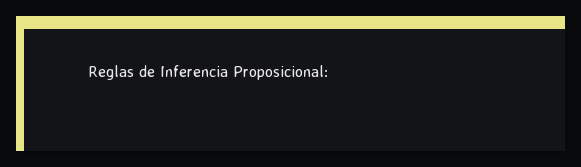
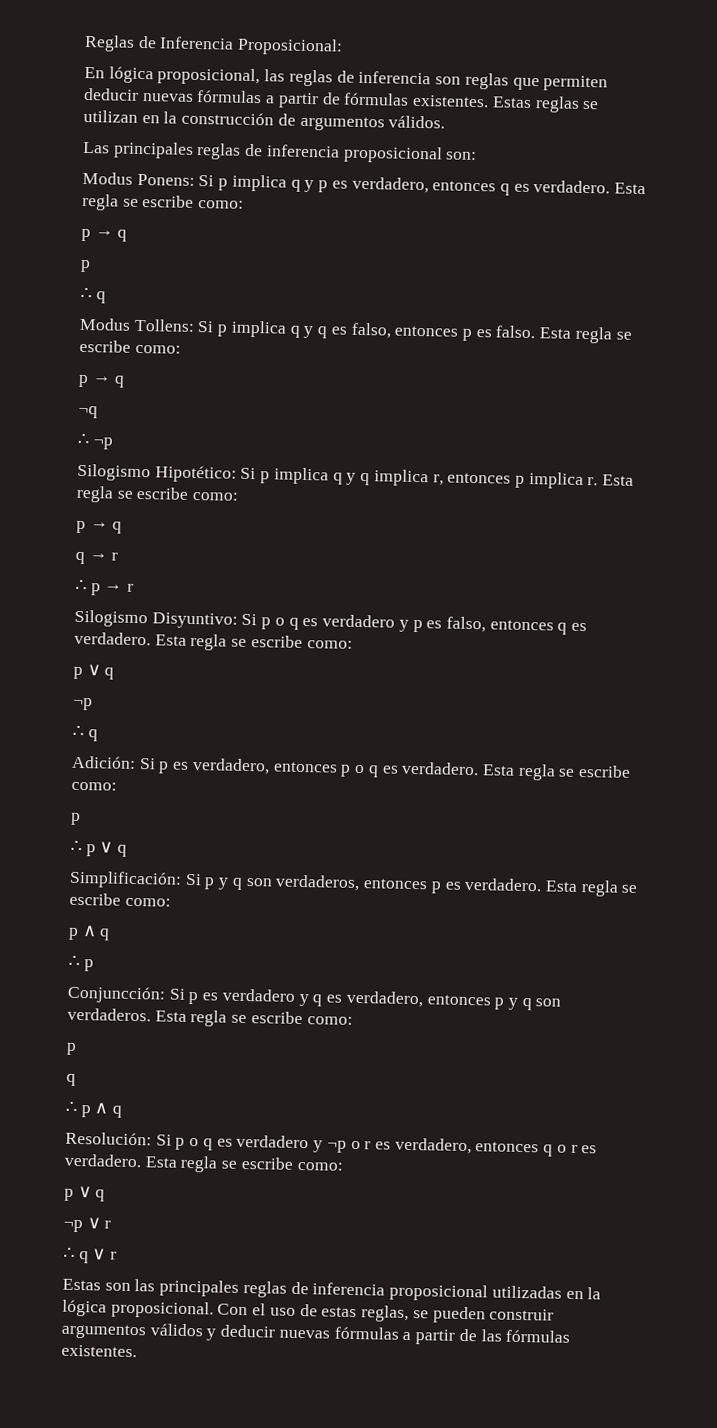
+ En lógica proposicional, las reglas de inferencia son reglas que permiten deducir nuevas fórmulas a partir de fórmulas existentes. Estas reglas se utilizan en la construcción de argumentos válidos.
+ Las principales reglas de inferencia proposicional son:
+ Modus Ponens: Si p implica q y p es verdadero, entonces q es verdadero. Esta regla se escribe como:
+ p → q
+ p
+ ∴ q
+ Modus Tollens: Si p implica q y q es falso, entonces p es falso. Esta regla se escribe como:
+ p → q
+ ¬q
+ ∴ ¬p
+ Silogismo Hipotético: Si p implica q y q implica r, entonces p implica r. Esta regla se escribe como:
+ p → q
+ q → r
+ ∴ p → r
+ Silogismo Disyuntivo: Si p o q es verdadero y p es falso, entonces q es verdadero. Esta regla se escribe como:
+ p ∨ q
+ ¬p
+ ∴ q
+ Adición: Si p es verdadero, entonces p o q es verdadero. Esta regla se escribe como:
+ p
+ ∴ p ∨ q
+ Simplificación: Si p y q son verdaderos, entonces p es verdadero. Esta regla se escribe como:
+ p ∧ q
+ ∴ p
+ Conjuncción: Si p es verdadero y q es verdadero, entonces p y q son verdaderos. Esta regla se escribe como:
+ p
+ q
+ ∴ p ∧ q
+ Resolución: Si p o q es verdadero y ¬p o r es verdadero, entonces q o r es verdadero. Esta regla se escribe como:
+ p ∨ q
+ ¬p ∨ r
+ ∴ q ∨ r
+ Estas son las principales reglas de inferencia proposicional utilizadas en la lógica proposicional. Con el uso de estas reglas, se pueden construir argumentos válidos y deducir nuevas fórmulas a partir de las fórmulas existentes.

